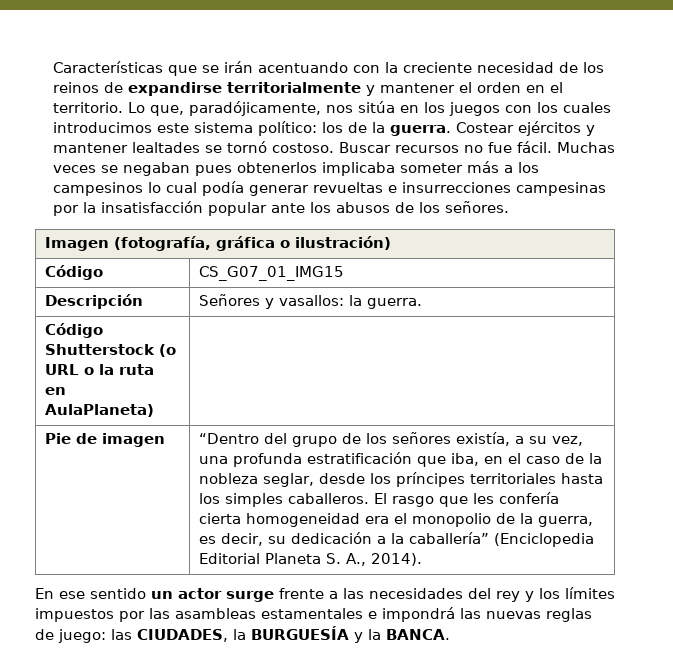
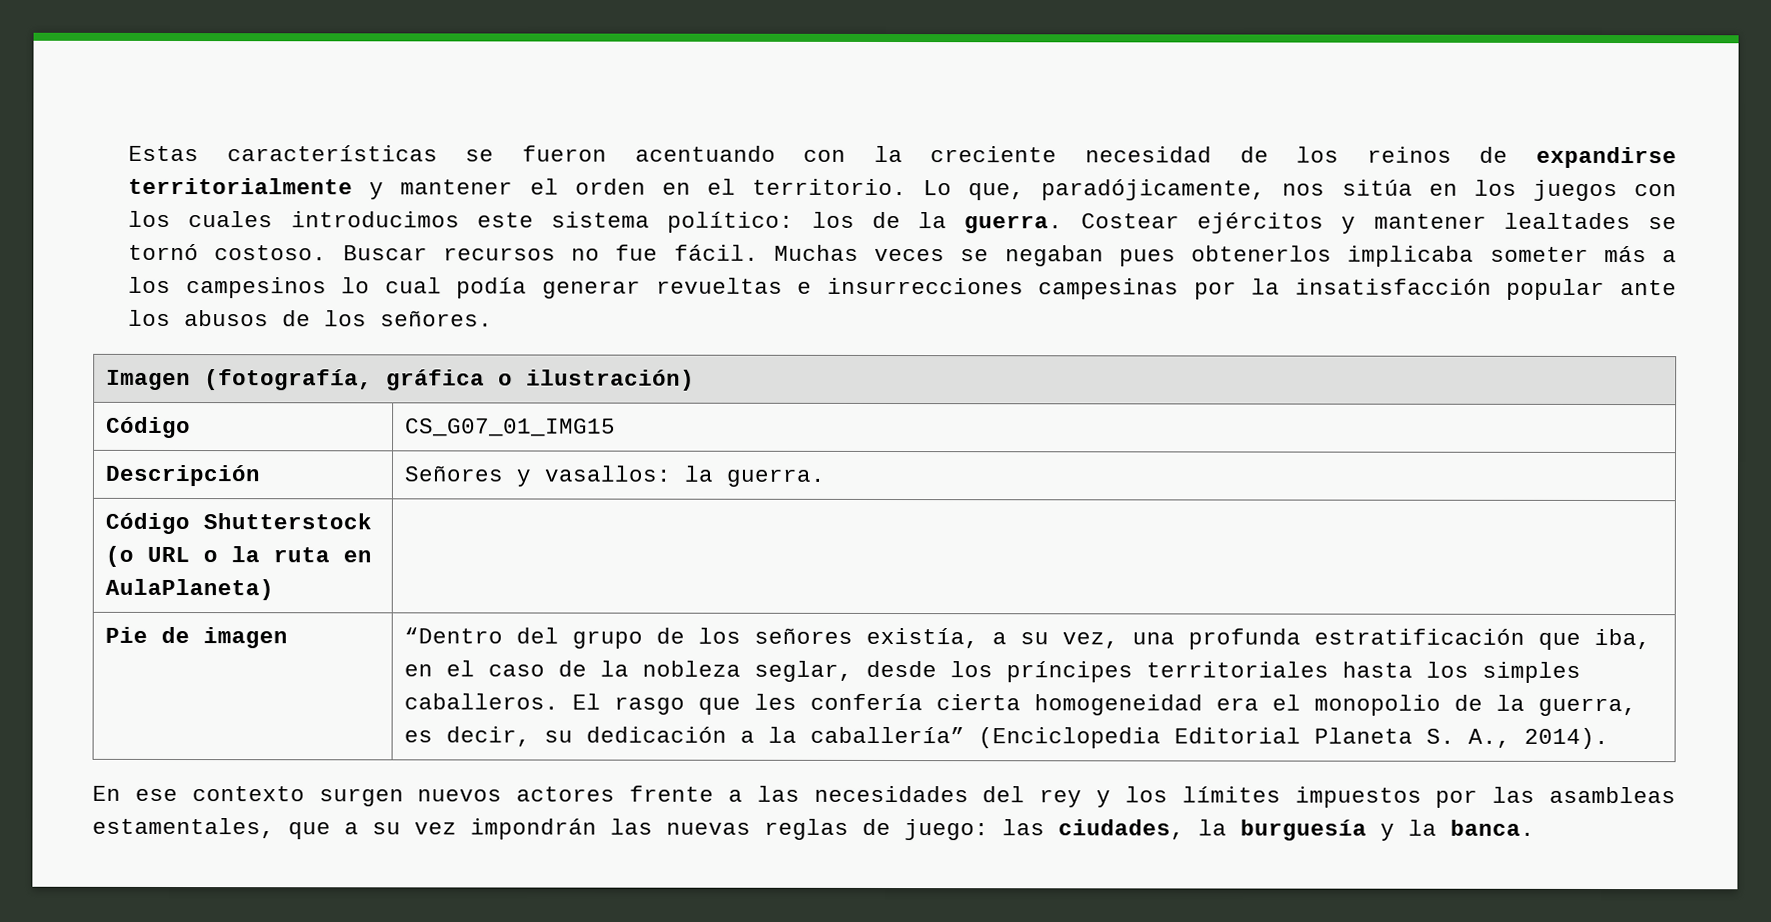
- Características que se irán acentuando con la creciente necesidad de los reinos de expandirse territorialmente y mantener el orden en el territorio.
+ Estas características se fueron acentuando con la creciente necesidad de los reinos de expandirse territorialmente y mantener el orden en el territorio.
- En ese sentido un actor surge frente a las necesidades del rey y los límites impuestos por las asambleas estamentales e impondrá las nuevas reglas de juego: las CIUDADES, la BURGUESÍA y la BANCA.
+ En ese contexto surgen nuevos actores frente a las necesidades del rey y los límites impuestos por las asambleas estamentales, que a su vez impondrán las nuevas reglas de juego: las ciudades, la burguesía y la banca.

